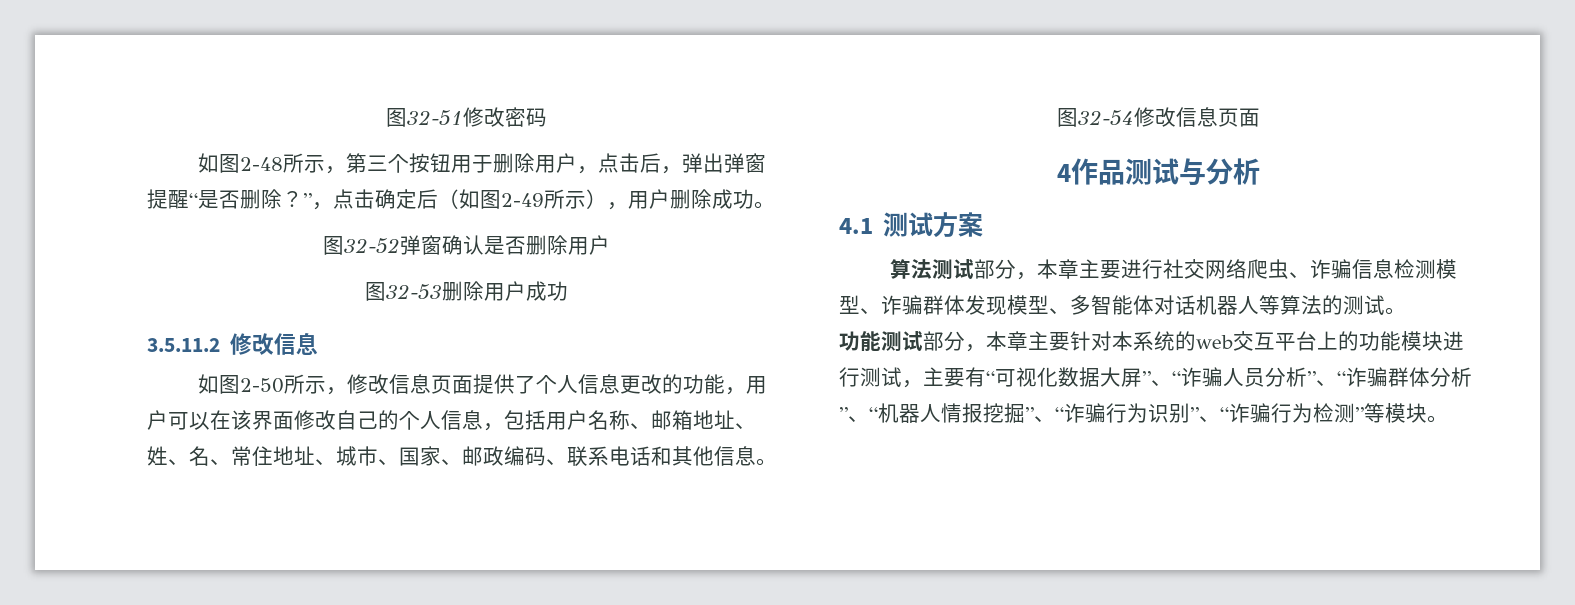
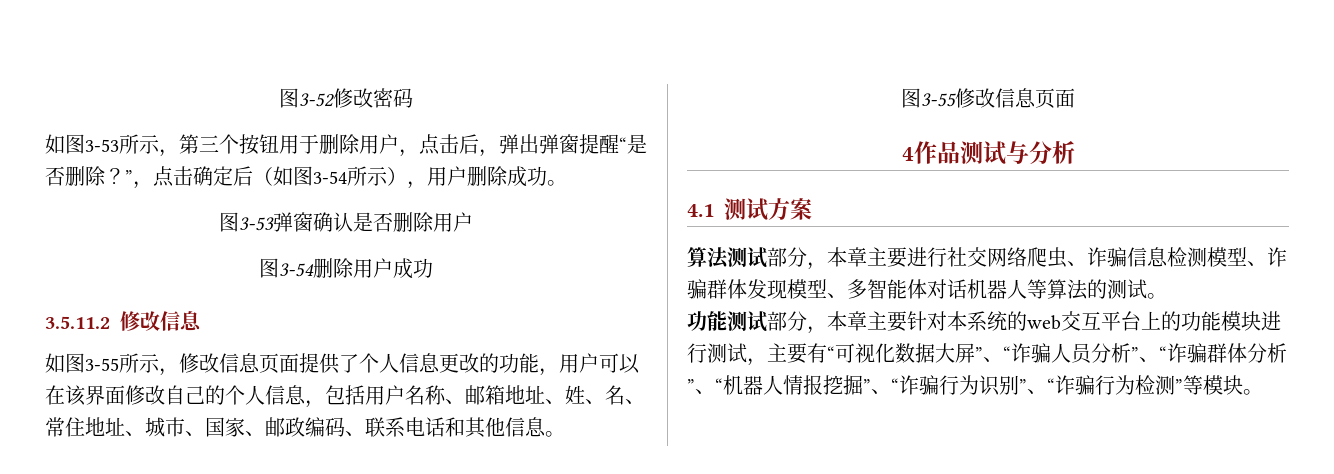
- 图32-51修改密码
+ 图3-52修改密码
- 如图2-48所示，第三个按钮用于删除用户，点击后，弹出弹窗提醒“是否删除？”，点击确定后（如图2-49所示），用户删除成功。
+ 如图3-53所示，第三个按钮用于删除用户，点击后，弹出弹窗提醒“是否删除？”，点击确定后（如图3-54所示），用户删除成功。
- 图32-52弹窗确认是否删除用户
+ 图3-53弹窗确认是否删除用户
- 图32-53删除用户成功
+ 图3-54删除用户成功
- 如图2-50所示，修改信息页面提供了个人信息更改的功能，用户可以在该界面修改自己的个人信息，包括用户名称、邮箱地址、姓、名、常住地址、城市、国家、邮政编码、联系电话和其他信息。
+ 如图3-55所示，修改信息页面提供了个人信息更改的功能，用户可以在该界面修改自己的个人信息，包括用户名称、邮箱地址、姓、名、常住地址、城市、国家、邮政编码、联系电话和其他信息。
- 图32-54修改信息页面
+ 图3-55修改信息页面

